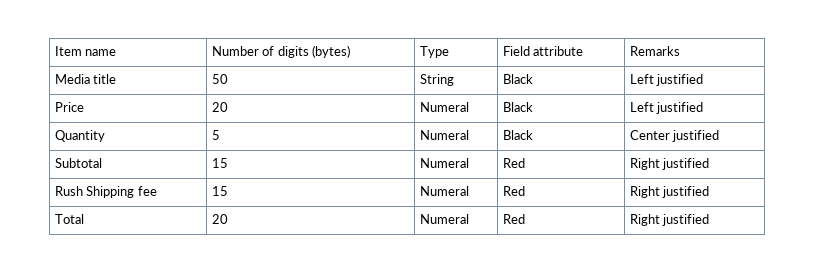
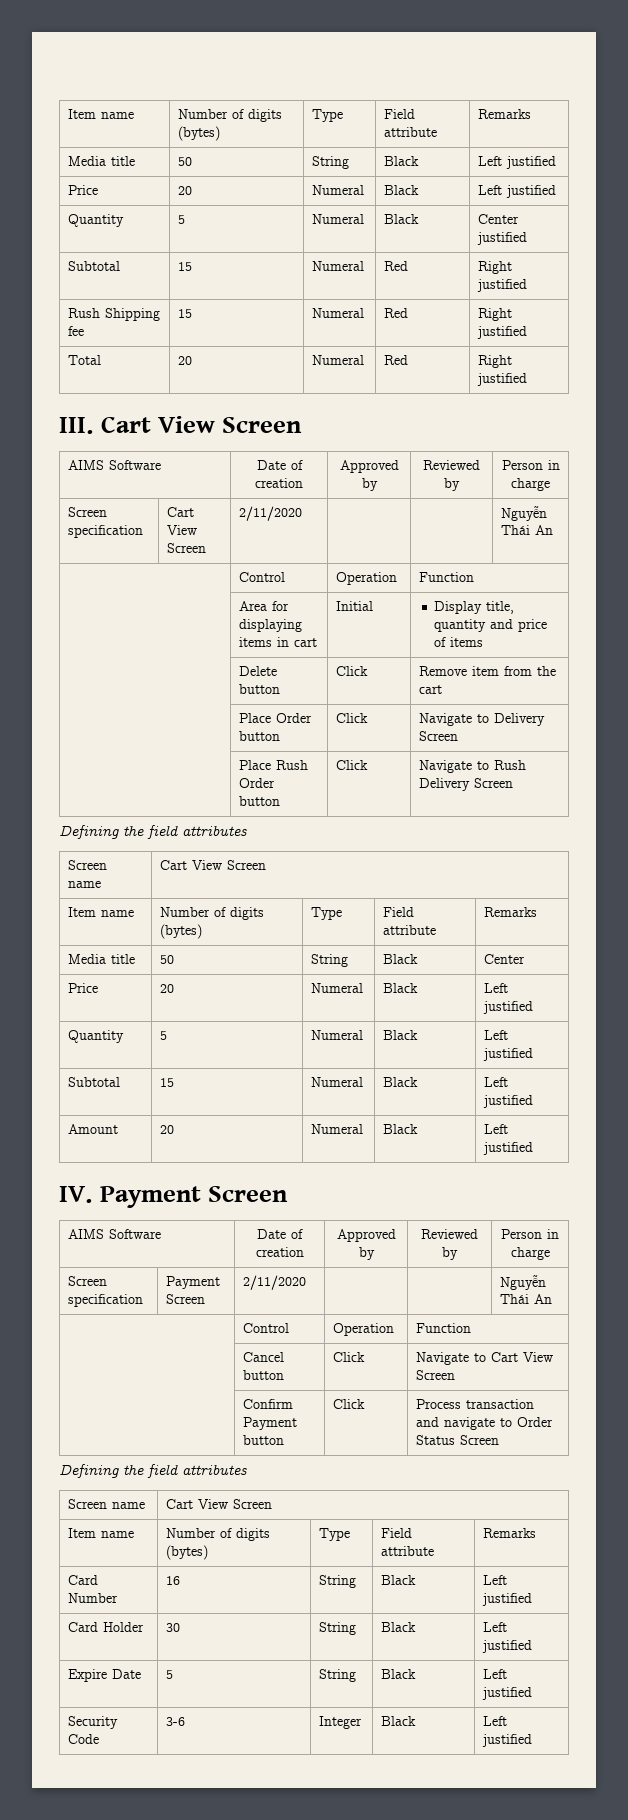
+ III. Cart View Screen
+ AIMS Software | Date of creation | Approved by | Reviewed by | Person in charge
+ Screen specification | Cart View Screen | 2/11/2020 | | | Nguyễn Thái An
+ | Control | Operation | Function
+ | Area for displaying items in cart | Initial | Display title, quantity and price of items
+ | Delete button | Click | Remove item from the cart
+ | Place Order button | Click | Navigate to Delivery Screen
+ | Place Rush Order button | Click | Navigate to Rush Delivery Screen
+ Defining the field attributes
+ Screen name | Cart View Screen
+ Item name | Number of digits (bytes) | Type | Field attribute | Remarks
+ Media title | 50 | String | Black | Center
+ Price | 20 | Numeral | Black | Left justified
+ Quantity | 5 | Numeral | Black | Left justified
+ Subtotal | 15 | Numeral | Black | Left justified
+ Amount | 20 | Numeral | Black | Left justified
+ IV. Payment Screen
+ AIMS Software | Date of creation | Approved by | Reviewed by | Person in charge
+ Screen specification | Payment Screen | 2/11/2020 | | | Nguyễn Thái An
+ | Control | Operation | Function
+ | Cancel button | Click | Navigate to Cart View Screen
+ | Confirm Payment button | Click | Process transaction and navigate to Order Status Screen
+ Defining the field attributes
+ Screen name | Cart View Screen
+ Item name | Number of digits (bytes) | Type | Field attribute | Remarks
+ Card Number | 16 | String | Black | Left justified
+ Card Holder | 30 | String | Black | Left justified
+ Expire Date | 5 | String | Black | Left justified
+ Security Code | 3-6 | Integer | Black | Left justified

